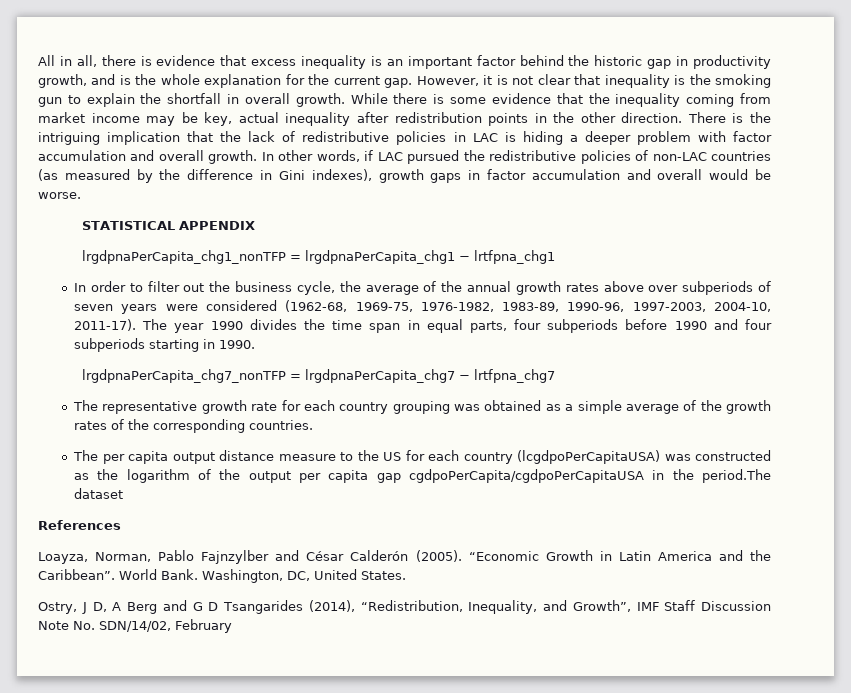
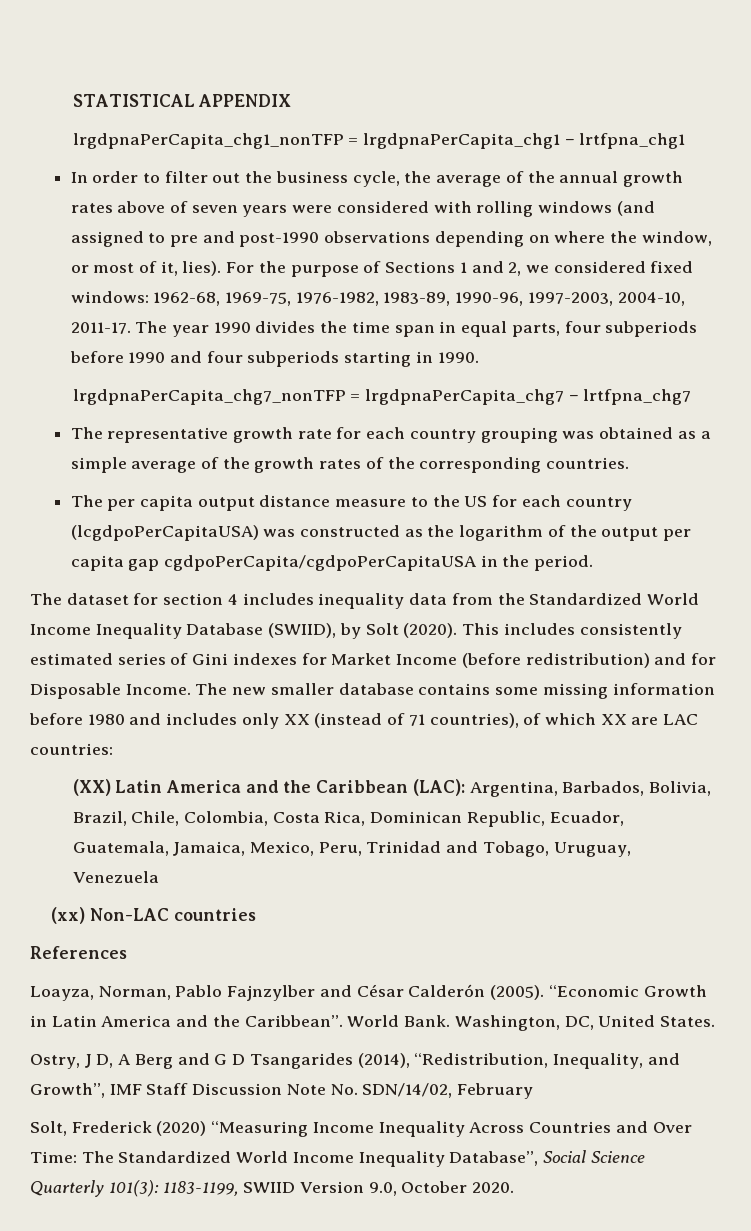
- All in all, there is evidence that excess inequality is an important factor behind the historic gap in productivity growth, and is the whole explanation for the current gap. However, it is not clear that inequality is the smoking gun to explain the shortfall in overall growth. While there is some evidence that the inequality coming from market income may be key, actual inequality after redistribution points in the other direction. There is the intriguing implication that the lack of redistributive policies in LAC is hiding a deeper problem with factor accumulation and overall growth. In other words, if LAC pursued the redistributive policies of non-LAC countries (as measured by the difference in Gini indexes), growth gaps in factor accumulation and overall would be worse.
- In order to filter out the business cycle, the average of the annual growth rates above over subperiods of seven years were considered (1962-68, 1969-75, 1976-1982, 1983-89, 1990-96, 1997-2003, 2004-10, 2011-17).
+ In order to filter out the business cycle, the average of the annual growth rates above of seven years were considered with rolling windows (and assigned to pre and post-1990 observations depending on where the window, or most of it, lies). For the purpose of Sections 1 and 2, we considered fixed windows: 1962-68, 1969-75, 1976-1982, 1983-89, 1990-96, 1997-2003, 2004-10, 2011-17.
- The per capita output distance measure to the US for each country (lcgdpoPerCapitaUSA) was constructed as the logarithm of the output per capita gap cgdpoPerCapita/cgdpoPerCapitaUSA in the period.The dataset
+ The per capita output distance measure to the US for each country (lcgdpoPerCapitaUSA) was constructed as the logarithm of the output per capita gap cgdpoPerCapita/cgdpoPerCapitaUSA in the period.
+ The dataset for section 4 includes inequality data from the Standardized World Income Inequality Database (SWIID), by Solt (2020). This includes consistently estimated series of Gini indexes for Market Income (before redistribution) and for Disposable Income. The new smaller database contains some missing information before 1980 and includes only XX (instead of 71 countries), of which XX are LAC countries:
+ (XX) Latin America and the Caribbean (LAC): Argentina, Barbados, Bolivia, Brazil, Chile, Colombia, Costa Rica, Dominican Republic, Ecuador, Guatemala, Jamaica, Mexico, Peru, Trinidad and Tobago, Uruguay, Venezuela
+ (xx) Non-LAC countries
+ Solt, Frederick (2020) “Measuring Income Inequality Across Countries and Over Time: The Standardized World Income Inequality Database”, Social Science Quarterly 101(3): 1183-1199, SWIID Version 9.0, October 2020.

